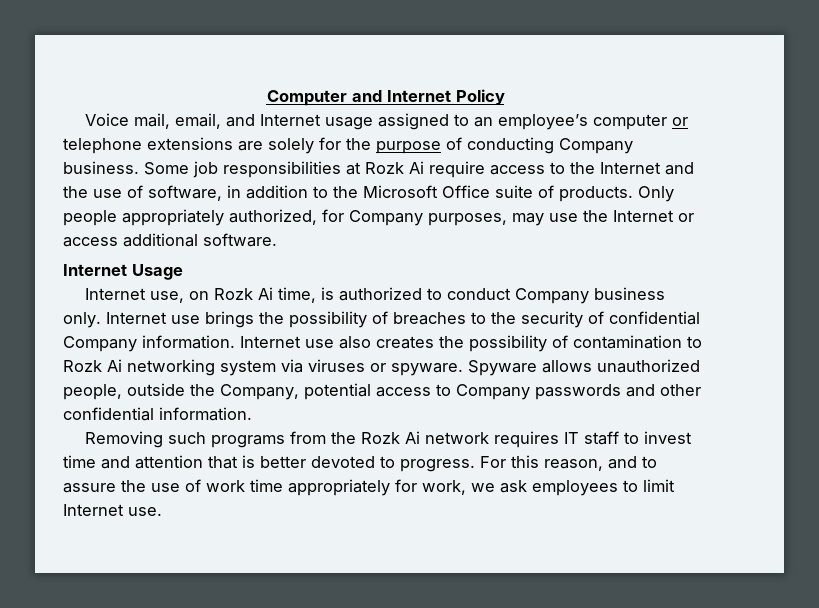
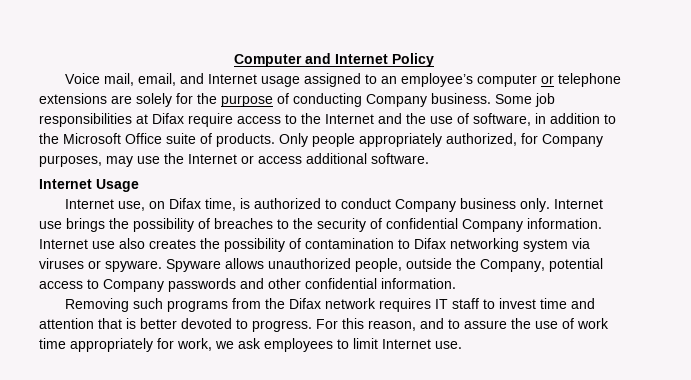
- Some job responsibilities at Rozk Ai require access to the Internet and the use of software, in addition to the Microsoft Office suite of products.
+ Some job responsibilities at Difax require access to the Internet and the use of software, in addition to the Microsoft Office suite of products.
- Internet use, on Rozk Ai time, is authorized to conduct Company business only.
+ Internet use, on Difax time, is authorized to conduct Company business only.
- Internet use also creates the possibility of contamination to Rozk Ai networking system via viruses or spyware.
+ Internet use also creates the possibility of contamination to Difax networking system via viruses or spyware.
- Removing such programs from the Rozk Ai network requires IT staff to invest time and attention that is better devoted to progress.
+ Removing such programs from the Difax network requires IT staff to invest time and attention that is better devoted to progress.

